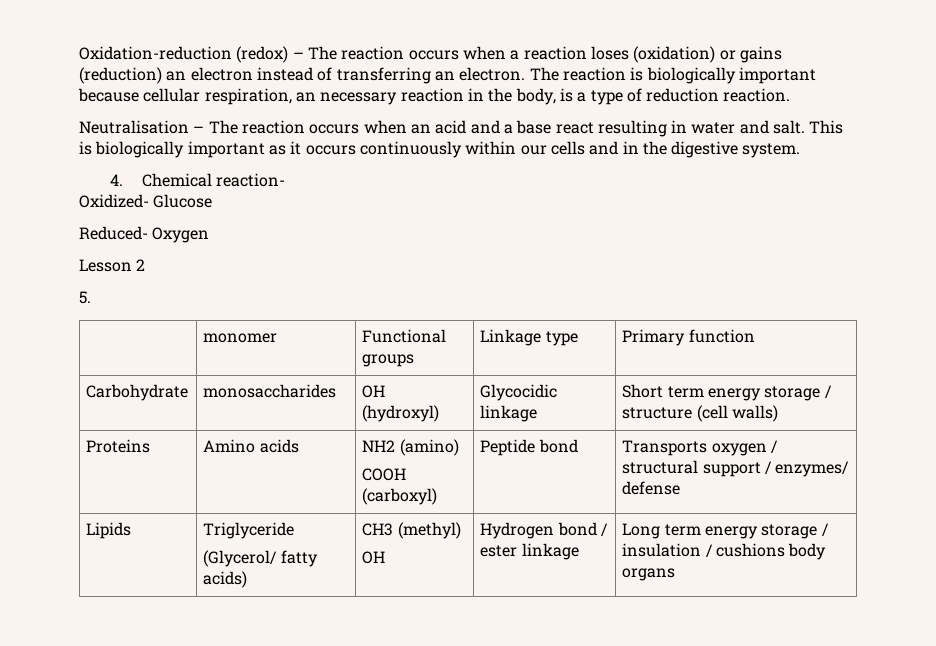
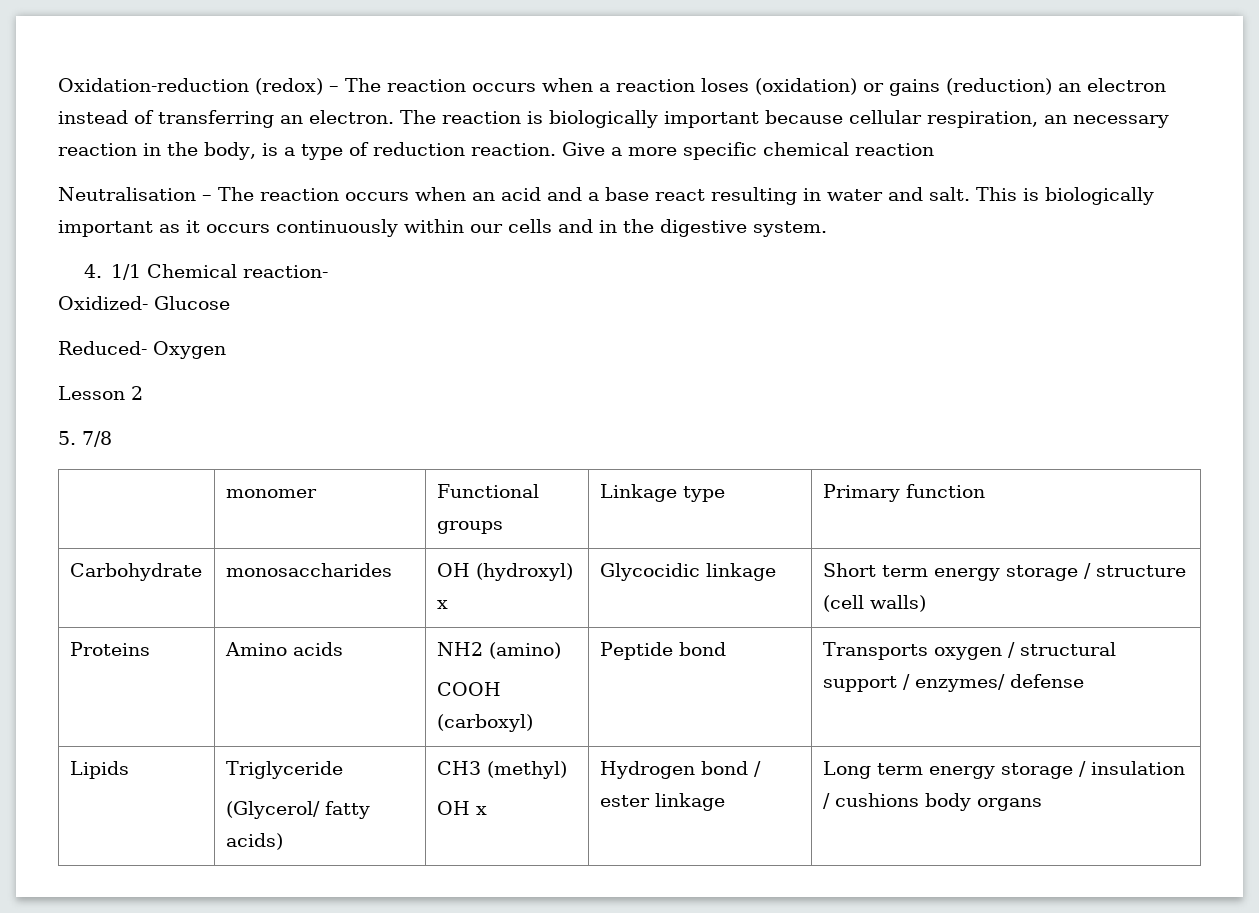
+ Give a more specific chemical reaction
- 4. Chemical reaction-
+ 4. 1/1 Chemical reaction-
- 5.
+ 5. 7/8
- Carbohydrate | monosaccharides | OH (hydroxyl) | Glycocidic linkage | Short term energy storage / structure (cell walls)
+ Carbohydrate | monosaccharides | OH (hydroxyl) x | Glycocidic linkage | Short term energy storage / structure (cell walls)
  Lipids | Triglyceride
  (Glycerol/ fatty acids) | CH3 (methyl)
- OH | Hydrogen bond / ester linkage | Long term energy storage / insulation / cushions body organs
+ OH x | Hydrogen bond / ester linkage | Long term energy storage / insulation / cushions body organs

